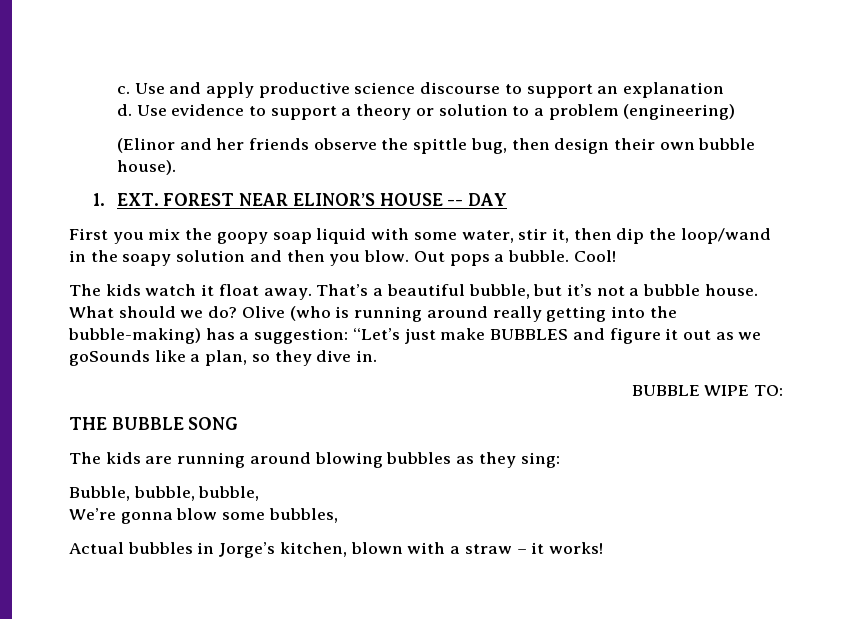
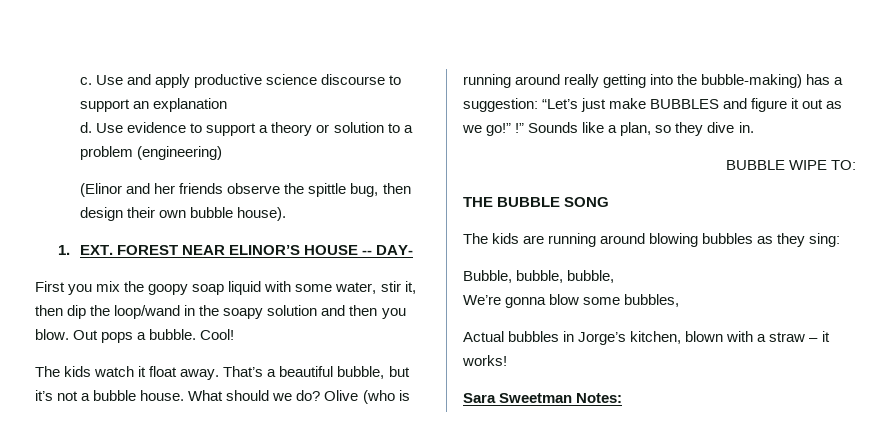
- 1. EXT. FOREST NEAR ELINOR’S HOUSE -- DAY
+ 1. EXT. FOREST NEAR ELINOR’S HOUSE -- DAY-
- Olive (who is running around really getting into the bubble-making) has a suggestion: “Let’s just make BUBBLES and figure it out as we goSounds like a plan, so they dive in.
+ Olive (who is running around really getting into the bubble-making) has a suggestion: “Let’s just make BUBBLES and figure it out as we go!” !” Sounds like a plan, so they dive in.
+ Sara Sweetman Notes:

